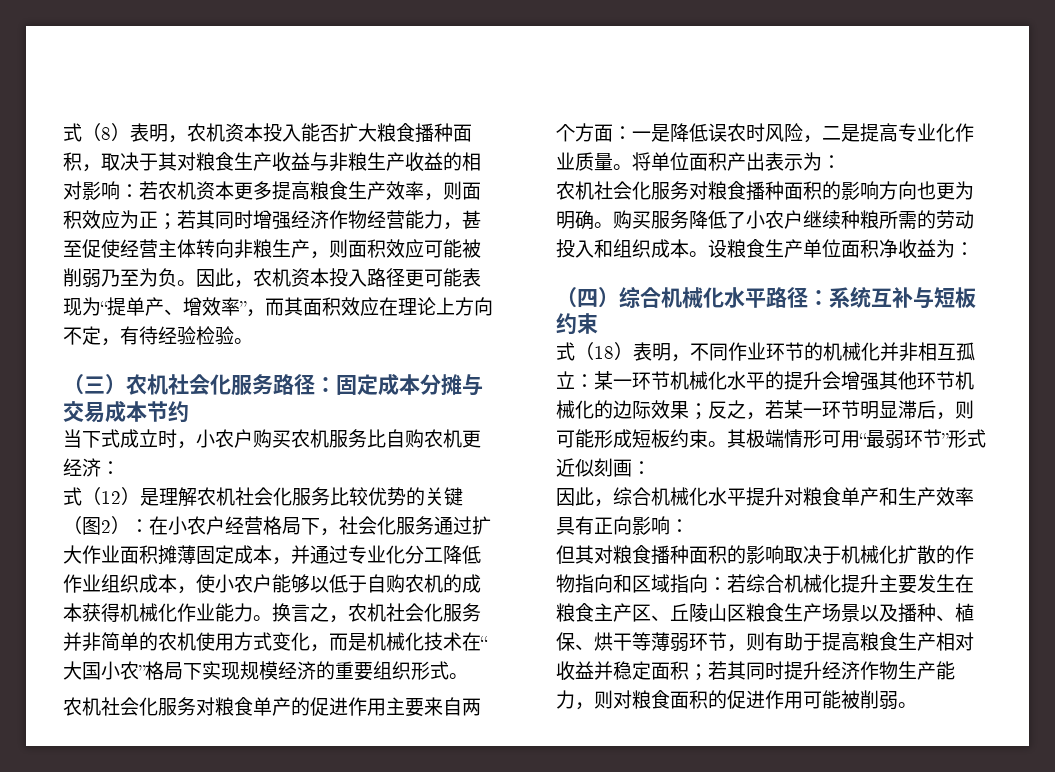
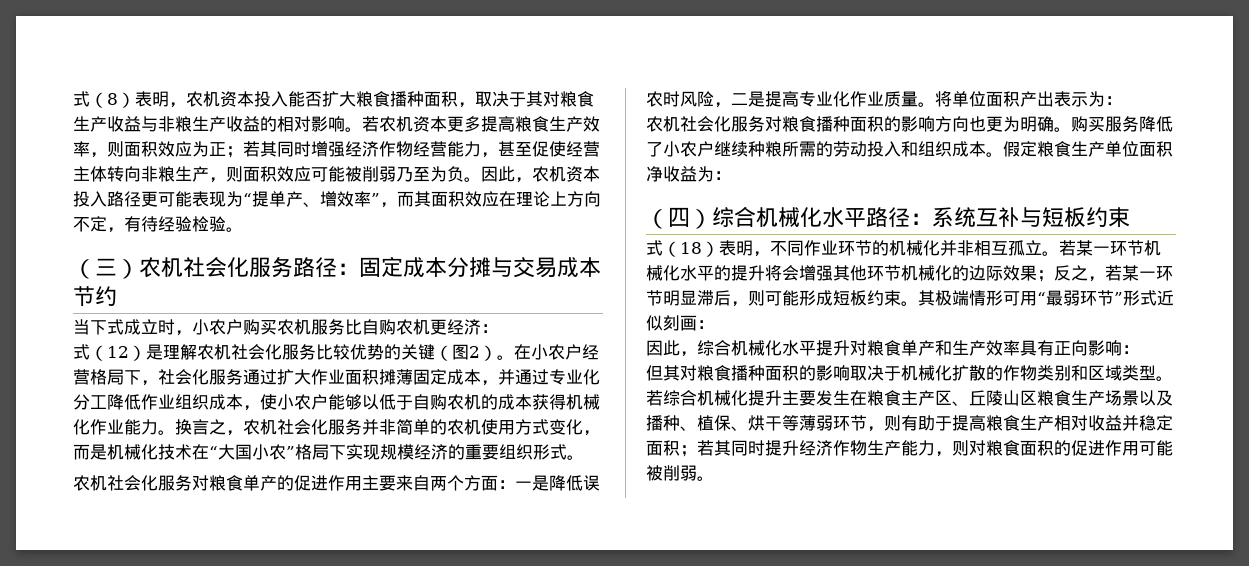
- 式（8）表明，农机资本投入能否扩大粮食播种面积，取决于其对粮食生产收益与非粮生产收益的相对影响：若农机资本更多提高粮食生产效率，则面积效应为正；若其同时增强经济作物经营能力，甚至促使经营主体转向非粮生产，则面积效应可能被削弱乃至为负。
+ 式（8）表明，农机资本投入能否扩大粮食播种面积，取决于其对粮食生产收益与非粮生产收益的相对影响。若农机资本更多提高粮食生产效率，则面积效应为正；若其同时增强经济作物经营能力，甚至促使经营主体转向非粮生产，则面积效应可能被削弱乃至为负。
- 式（12）是理解农机社会化服务比较优势的关键（图2）：在小农户经营格局下，社会化服务通过扩大作业面积摊薄固定成本，并通过专业化分工降低作业组织成本，使小农户能够以低于自购农机的成本获得机械化作业能力。
+ 式（12）是理解农机社会化服务比较优势的关键（图2）。在小农户经营格局下，社会化服务通过扩大作业面积摊薄固定成本，并通过专业化分工降低作业组织成本，使小农户能够以低于自购农机的成本获得机械化作业能力。
- 设粮食生产单位面积净收益为：
+ 假定粮食生产单位面积净收益为：
- 式（18）表明，不同作业环节的机械化并非相互孤立：某一环节机械化水平的提升会增强其他环节机械化的边际效果；反之，若某一环节明显滞后，则可能形成短板约束。
+ 式（18）表明，不同作业环节的机械化并非相互孤立。若某一环节机械化水平的提升将会增强其他环节机械化的边际效果；反之，若某一环节明显滞后，则可能形成短板约束。
- 但其对粮食播种面积的影响取决于机械化扩散的作物指向和区域指向：若综合机械化提升主要发生在粮食主产区、丘陵山区粮食生产场景以及播种、植保、烘干等薄弱环节，则有助于提高粮食生产相对收益并稳定面积；若其同时提升经济作物生产能力，则对粮食面积的促进作用可能被削弱。
+ 但其对粮食播种面积的影响取决于机械化扩散的作物类别和区域类型。若综合机械化提升主要发生在粮食主产区、丘陵山区粮食生产场景以及播种、植保、烘干等薄弱环节，则有助于提高粮食生产相对收益并稳定面积；若其同时提升经济作物生产能力，则对粮食面积的促进作用可能被削弱。

